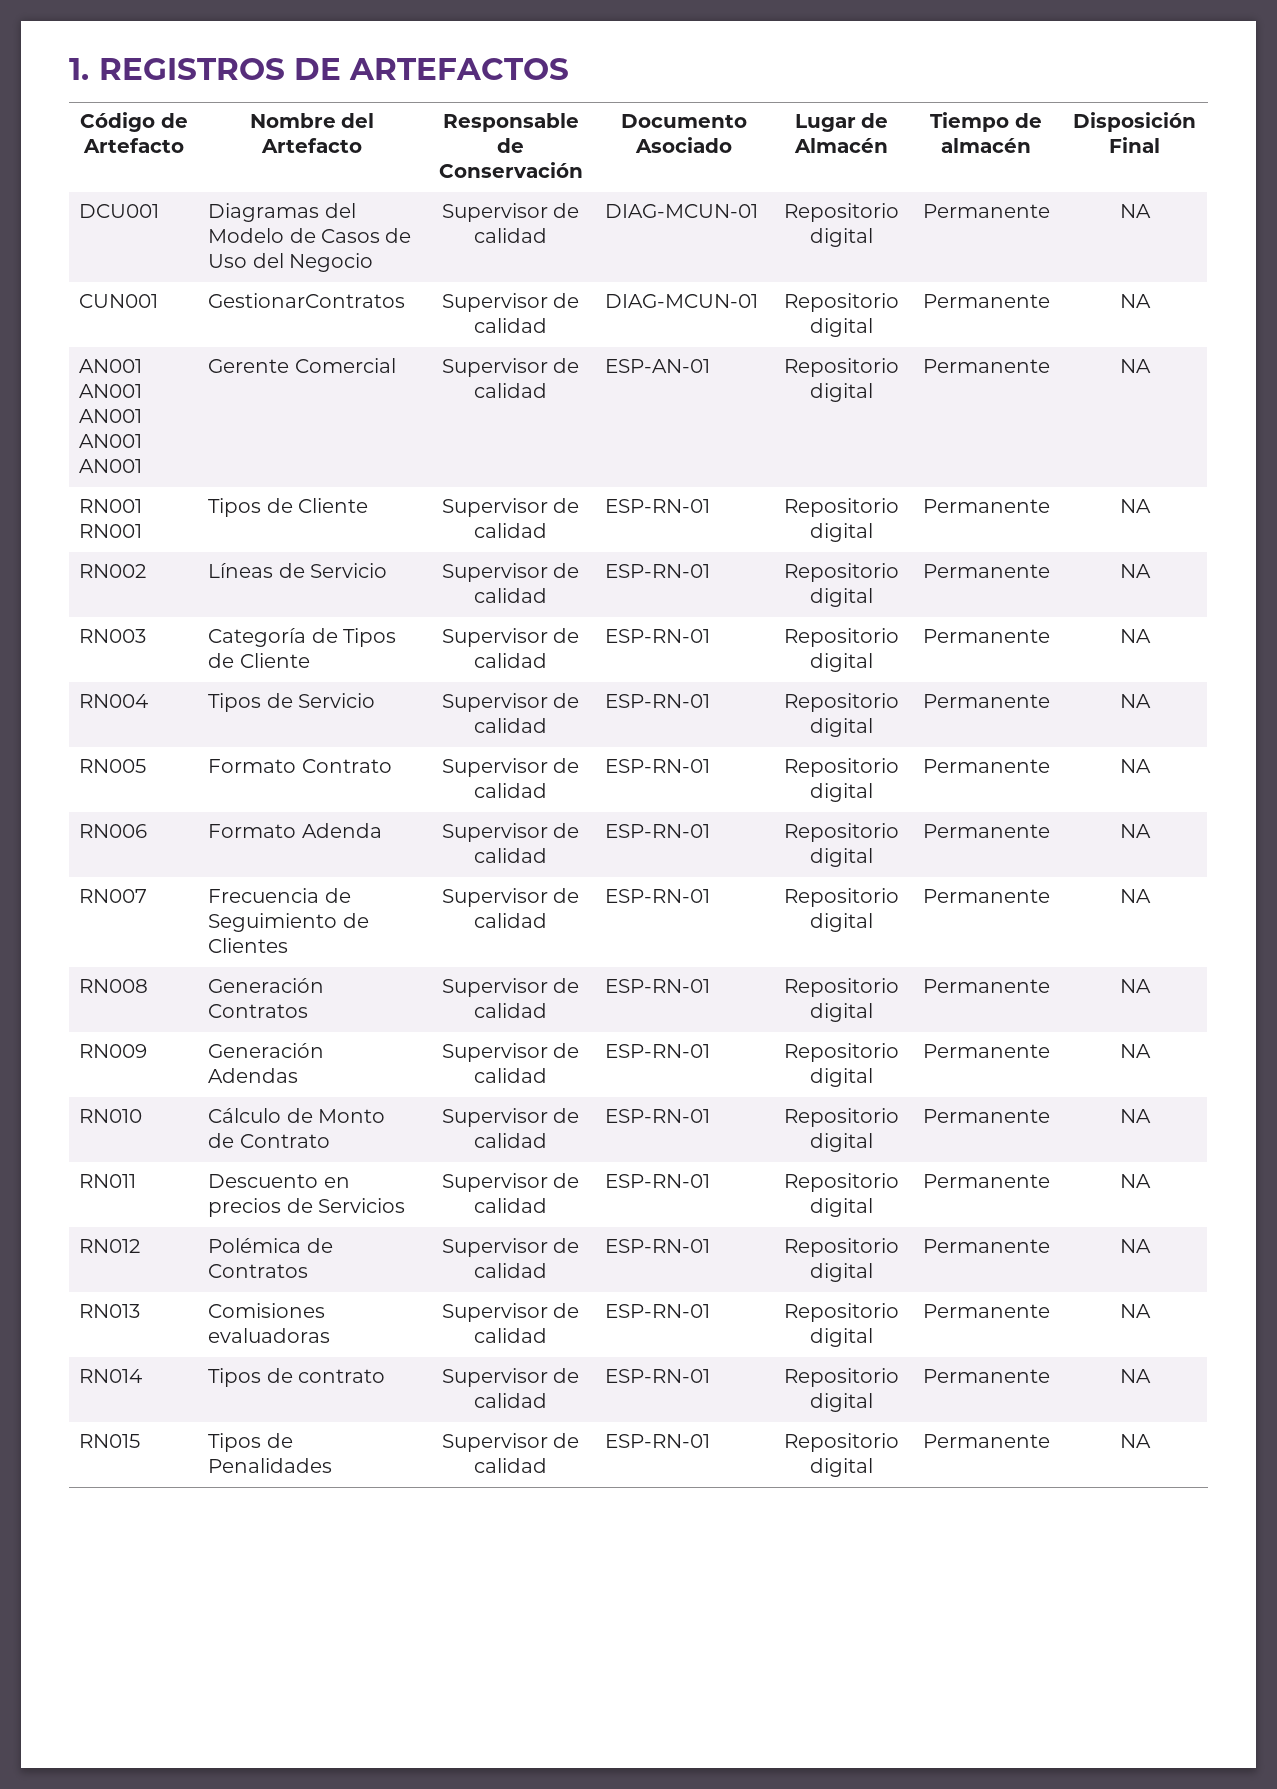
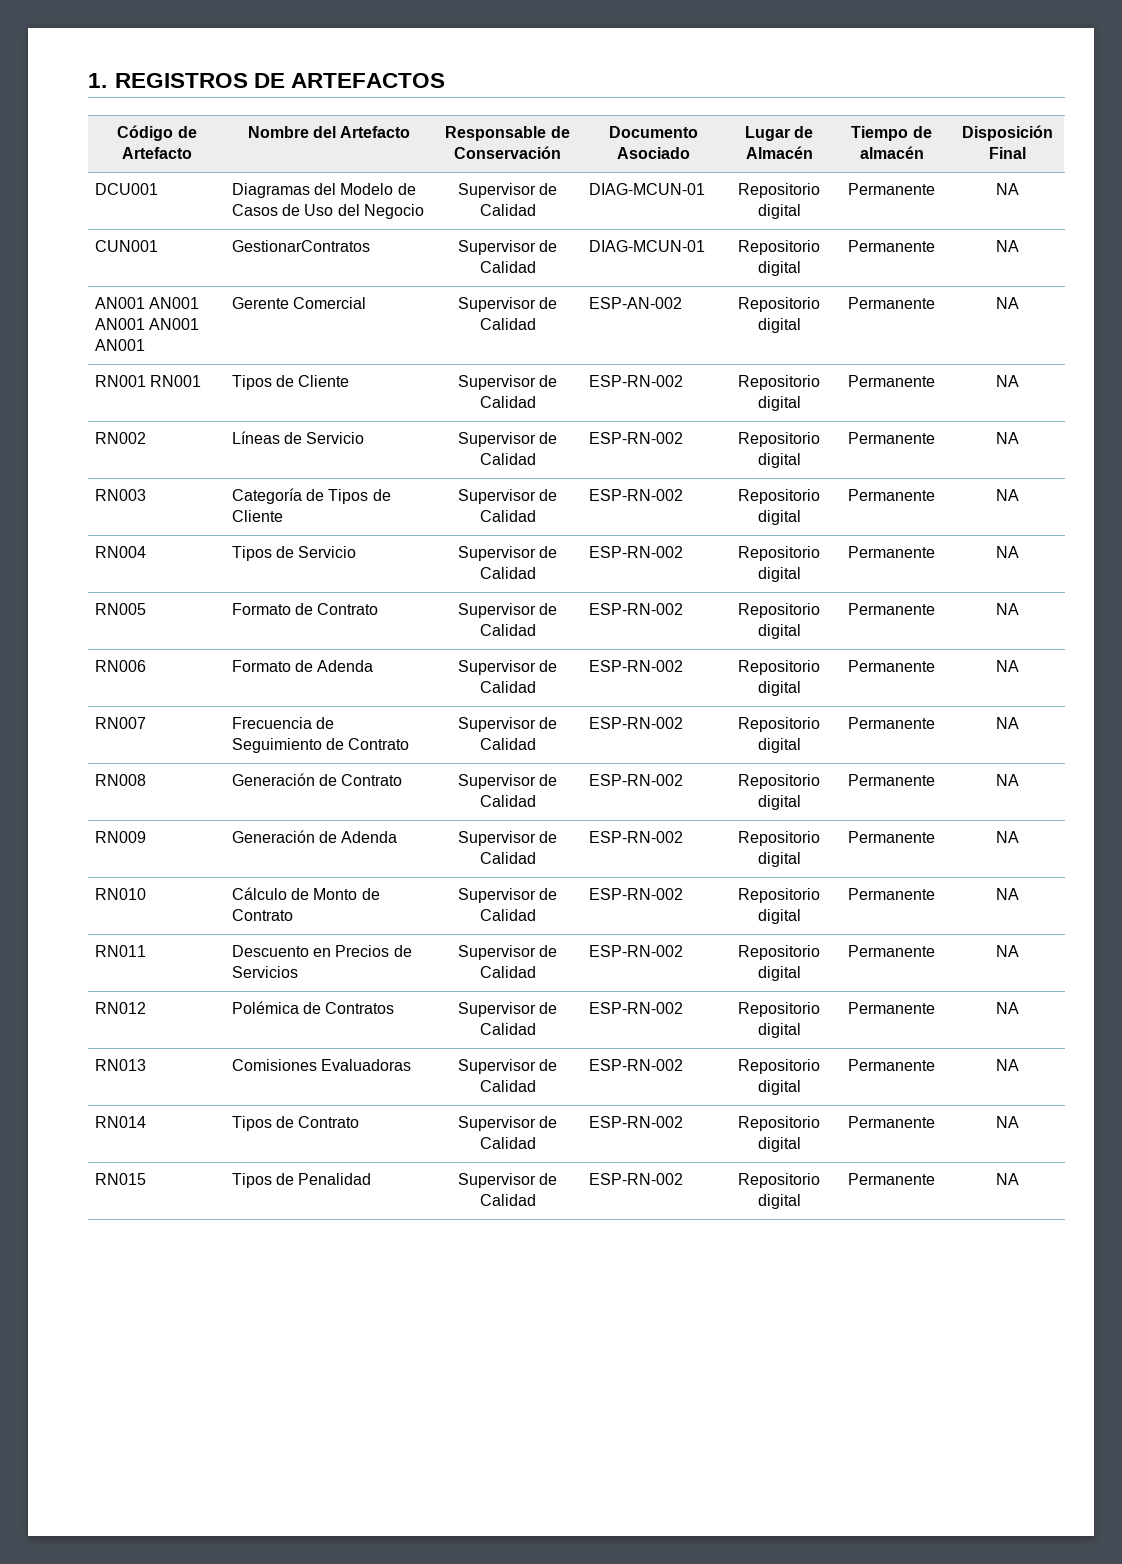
- DCU001 | Diagramas del Modelo de Casos de Uso del Negocio | Supervisor de calidad | DIAG-MCUN-01 | Repositorio digital | Permanente | NA
+ DCU001 | Diagramas del Modelo de Casos de Uso del Negocio | Supervisor de Calidad | DIAG-MCUN-01 | Repositorio digital | Permanente | NA
- CUN001 | GestionarContratos | Supervisor de calidad | DIAG-MCUN-01 | Repositorio digital | Permanente | NA
+ CUN001 | GestionarContratos | Supervisor de Calidad | DIAG-MCUN-01 | Repositorio digital | Permanente | NA
- AN001 AN001 AN001 AN001 AN001 | Gerente Comercial | Supervisor de calidad | ESP-AN-01 | Repositorio digital | Permanente | NA
+ AN001 AN001 AN001 AN001 AN001 | Gerente Comercial | Supervisor de Calidad | ESP-AN-002 | Repositorio digital | Permanente | NA
- RN001 RN001 | Tipos de Cliente | Supervisor de calidad | ESP-RN-01 | Repositorio digital | Permanente | NA
+ RN001 RN001 | Tipos de Cliente | Supervisor de Calidad | ESP-RN-002 | Repositorio digital | Permanente | NA
- RN002 | Líneas de Servicio | Supervisor de calidad | ESP-RN-01 | Repositorio digital | Permanente | NA
+ RN002 | Líneas de Servicio | Supervisor de Calidad | ESP-RN-002 | Repositorio digital | Permanente | NA
- RN003 | Categoría de Tipos de Cliente | Supervisor de calidad | ESP-RN-01 | Repositorio digital | Permanente | NA
+ RN003 | Categoría de Tipos de Cliente | Supervisor de Calidad | ESP-RN-002 | Repositorio digital | Permanente | NA
- RN004 | Tipos de Servicio | Supervisor de calidad | ESP-RN-01 | Repositorio digital | Permanente | NA
+ RN004 | Tipos de Servicio | Supervisor de Calidad | ESP-RN-002 | Repositorio digital | Permanente | NA
- RN005 | Formato Contrato | Supervisor de calidad | ESP-RN-01 | Repositorio digital | Permanente | NA
+ RN005 | Formato de Contrato | Supervisor de Calidad | ESP-RN-002 | Repositorio digital | Permanente | NA
- RN006 | Formato Adenda | Supervisor de calidad | ESP-RN-01 | Repositorio digital | Permanente | NA
+ RN006 | Formato de Adenda | Supervisor de Calidad | ESP-RN-002 | Repositorio digital | Permanente | NA
- RN007 | Frecuencia de Seguimiento de Clientes | Supervisor de calidad | ESP-RN-01 | Repositorio digital | Permanente | NA
+ RN007 | Frecuencia de Seguimiento de Contrato | Supervisor de Calidad | ESP-RN-002 | Repositorio digital | Permanente | NA
- RN008 | Generación Contratos | Supervisor de calidad | ESP-RN-01 | Repositorio digital | Permanente | NA
+ RN008 | Generación de Contrato | Supervisor de Calidad | ESP-RN-002 | Repositorio digital | Permanente | NA
- RN009 | Generación Adendas | Supervisor de calidad | ESP-RN-01 | Repositorio digital | Permanente | NA
+ RN009 | Generación de Adenda | Supervisor de Calidad | ESP-RN-002 | Repositorio digital | Permanente | NA
- RN010 | Cálculo de Monto de Contrato | Supervisor de calidad | ESP-RN-01 | Repositorio digital | Permanente | NA
+ RN010 | Cálculo de Monto de Contrato | Supervisor de Calidad | ESP-RN-002 | Repositorio digital | Permanente | NA
- RN011 | Descuento en precios de Servicios | Supervisor de calidad | ESP-RN-01 | Repositorio digital | Permanente | NA
+ RN011 | Descuento en Precios de Servicios | Supervisor de Calidad | ESP-RN-002 | Repositorio digital | Permanente | NA
- RN012 | Polémica de Contratos | Supervisor de calidad | ESP-RN-01 | Repositorio digital | Permanente | NA
+ RN012 | Polémica de Contratos | Supervisor de Calidad | ESP-RN-002 | Repositorio digital | Permanente | NA
- RN013 | Comisiones evaluadoras | Supervisor de calidad | ESP-RN-01 | Repositorio digital | Permanente | NA
+ RN013 | Comisiones Evaluadoras | Supervisor de Calidad | ESP-RN-002 | Repositorio digital | Permanente | NA
- RN014 | Tipos de contrato | Supervisor de calidad | ESP-RN-01 | Repositorio digital | Permanente | NA
+ RN014 | Tipos de Contrato | Supervisor de Calidad | ESP-RN-002 | Repositorio digital | Permanente | NA
- RN015 | Tipos de Penalidades | Supervisor de calidad | ESP-RN-01 | Repositorio digital | Permanente | NA
+ RN015 | Tipos de Penalidad | Supervisor de Calidad | ESP-RN-002 | Repositorio digital | Permanente | NA

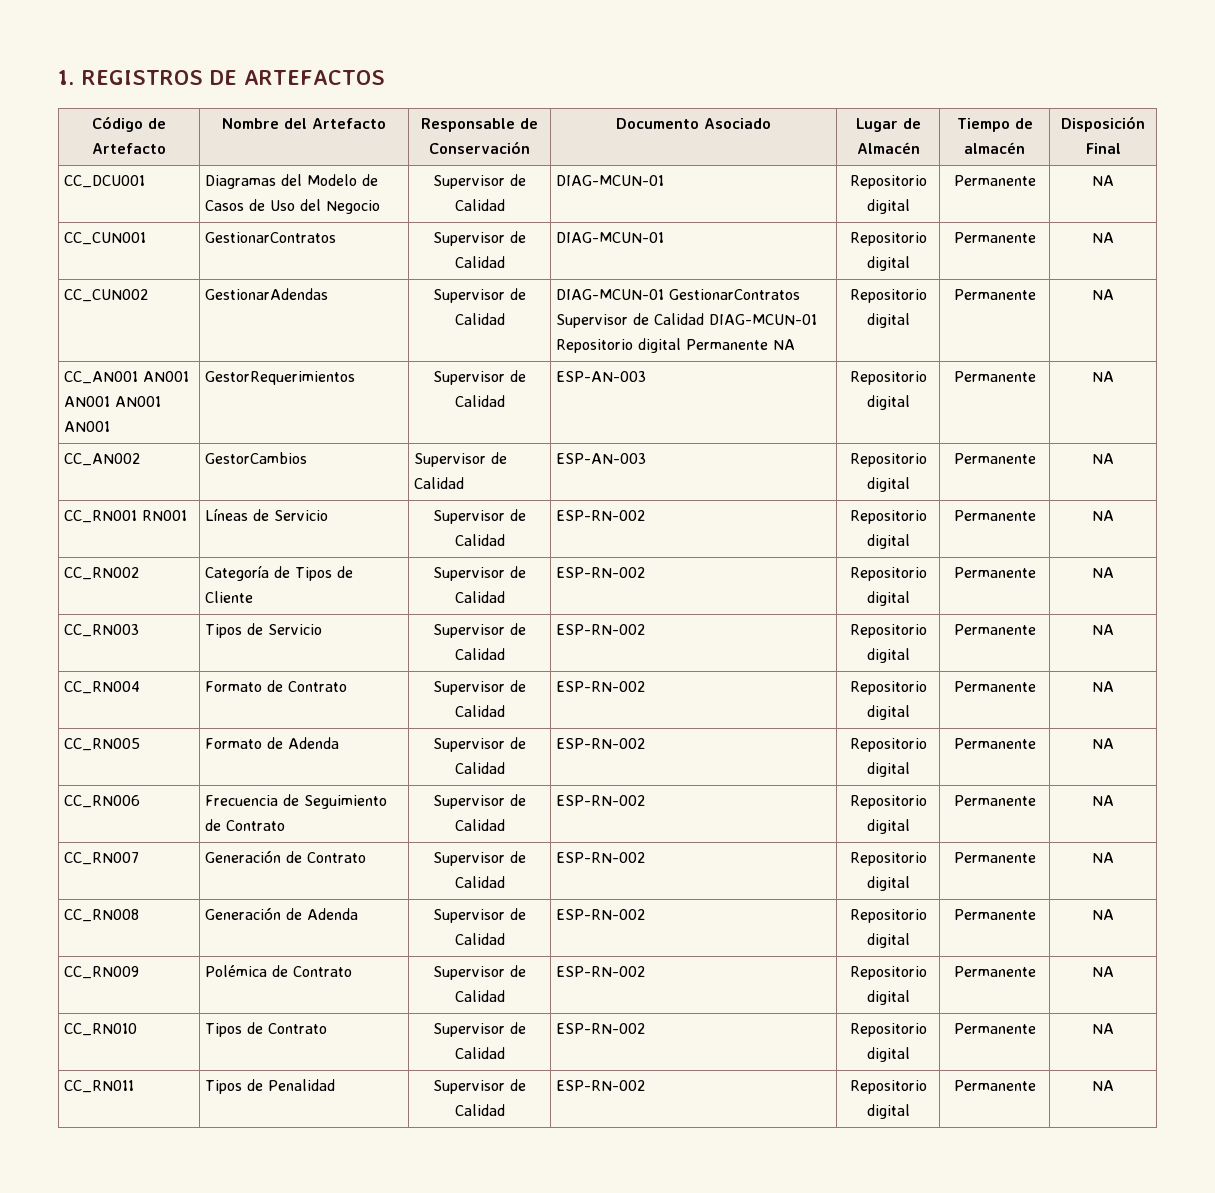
- DCU001 | Diagramas del Modelo de Casos de Uso del Negocio | Supervisor de Calidad | DIAG-MCUN-01 | Repositorio digital | Permanente | NA
+ CC_DCU001 | Diagramas del Modelo de Casos de Uso del Negocio | Supervisor de Calidad | DIAG-MCUN-01 | Repositorio digital | Permanente | NA
- CUN001 | GestionarContratos | Supervisor de Calidad | DIAG-MCUN-01 | Repositorio digital | Permanente | NA
+ CC_CUN001 | GestionarContratos | Supervisor de Calidad | DIAG-MCUN-01 | Repositorio digital | Permanente | NA
- AN001 AN001 AN001 AN001 AN001 | Gerente Comercial | Supervisor de Calidad | ESP-AN-002 | Repositorio digital | Permanente | NA
- RN001 RN001 | Tipos de Cliente | Supervisor de Calidad | ESP-RN-002 | Repositorio digital | Permanente | NA
- RN002 | Líneas de Servicio | Supervisor de Calidad | ESP-RN-002 | Repositorio digital | Permanente | NA
+ CC_CUN002 | GestionarAdendas | Supervisor de Calidad | DIAG-MCUN-01 GestionarContratos Supervisor de Calidad DIAG-MCUN-01 Repositorio digital Permanente NA | Repositorio digital | Permanente | NA
+ CC_AN001 AN001 AN001 AN001 AN001 | GestorRequerimientos | Supervisor de Calidad | ESP-AN-003 | Repositorio digital | Permanente | NA
+ CC_AN002 | GestorCambios | Supervisor de Calidad | ESP-AN-003 | Repositorio digital | Permanente | NA
+ CC_RN001 RN001 | Líneas de Servicio | Supervisor de Calidad | ESP-RN-002 | Repositorio digital | Permanente | NA
- RN003 | Categoría de Tipos de Cliente | Supervisor de Calidad | ESP-RN-002 | Repositorio digital | Permanente | NA
+ CC_RN002 | Categoría de Tipos de Cliente | Supervisor de Calidad | ESP-RN-002 | Repositorio digital | Permanente | NA
- RN004 | Tipos de Servicio | Supervisor de Calidad | ESP-RN-002 | Repositorio digital | Permanente | NA
+ CC_RN003 | Tipos de Servicio | Supervisor de Calidad | ESP-RN-002 | Repositorio digital | Permanente | NA
- RN005 | Formato de Contrato | Supervisor de Calidad | ESP-RN-002 | Repositorio digital | Permanente | NA
+ CC_RN004 | Formato de Contrato | Supervisor de Calidad | ESP-RN-002 | Repositorio digital | Permanente | NA
- RN006 | Formato de Adenda | Supervisor de Calidad | ESP-RN-002 | Repositorio digital | Permanente | NA
+ CC_RN005 | Formato de Adenda | Supervisor de Calidad | ESP-RN-002 | Repositorio digital | Permanente | NA
- RN007 | Frecuencia de Seguimiento de Contrato | Supervisor de Calidad | ESP-RN-002 | Repositorio digital | Permanente | NA
+ CC_RN006 | Frecuencia de Seguimiento de Contrato | Supervisor de Calidad | ESP-RN-002 | Repositorio digital | Permanente | NA
- RN008 | Generación de Contrato | Supervisor de Calidad | ESP-RN-002 | Repositorio digital | Permanente | NA
+ CC_RN007 | Generación de Contrato | Supervisor de Calidad | ESP-RN-002 | Repositorio digital | Permanente | NA
- RN009 | Generación de Adenda | Supervisor de Calidad | ESP-RN-002 | Repositorio digital | Permanente | NA
+ CC_RN008 | Generación de Adenda | Supervisor de Calidad | ESP-RN-002 | Repositorio digital | Permanente | NA
- RN010 | Cálculo de Monto de Contrato | Supervisor de Calidad | ESP-RN-002 | Repositorio digital | Permanente | NA
+ CC_RN009 | Polémica de Contrato | Supervisor de Calidad | ESP-RN-002 | Repositorio digital | Permanente | NA
- RN011 | Descuento en Precios de Servicios | Supervisor de Calidad | ESP-RN-002 | Repositorio digital | Permanente | NA
- RN012 | Polémica de Contratos | Supervisor de Calidad | ESP-RN-002 | Repositorio digital | Permanente | NA
- RN013 | Comisiones Evaluadoras | Supervisor de Calidad | ESP-RN-002 | Repositorio digital | Permanente | NA
- RN014 | Tipos de Contrato | Supervisor de Calidad | ESP-RN-002 | Repositorio digital | Permanente | NA
+ CC_RN010 | Tipos de Contrato | Supervisor de Calidad | ESP-RN-002 | Repositorio digital | Permanente | NA
- RN015 | Tipos de Penalidad | Supervisor de Calidad | ESP-RN-002 | Repositorio digital | Permanente | NA
+ CC_RN011 | Tipos de Penalidad | Supervisor de Calidad | ESP-RN-002 | Repositorio digital | Permanente | NA

